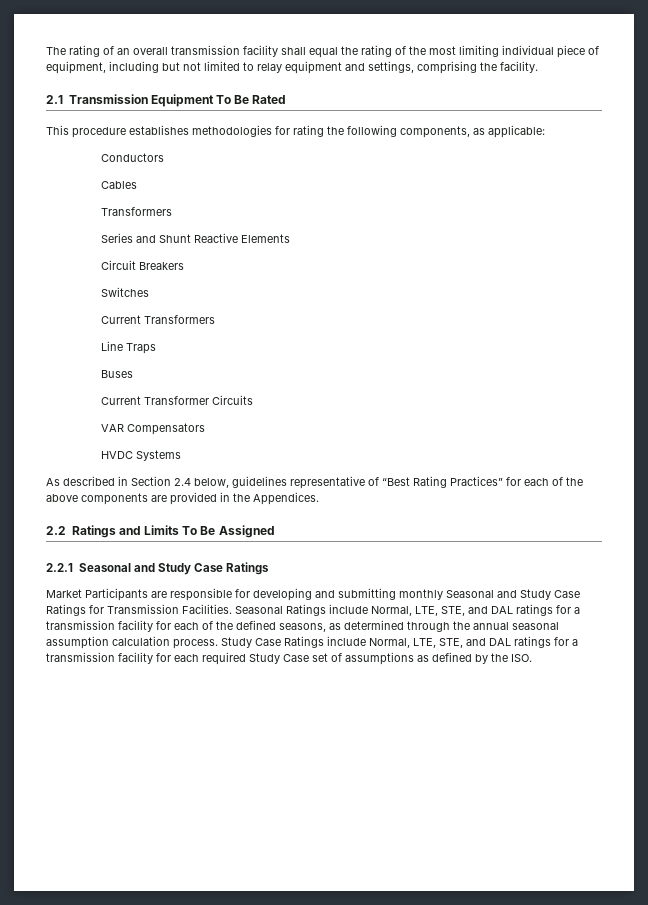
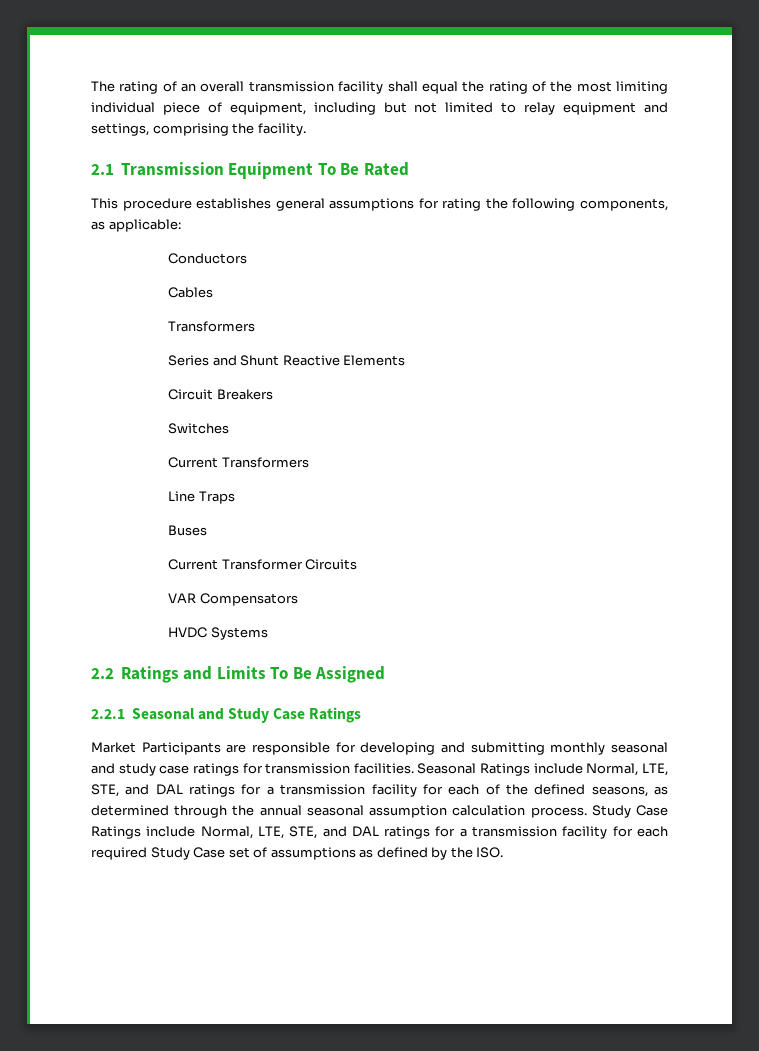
- This procedure establishes methodologies for rating the following components, as applicable:
+ This procedure establishes general assumptions for rating the following components, as applicable:
- As described in Section 2.4 below, guidelines representative of “Best Rating Practices” for each of the above components are provided in the Appendices.
- Market Participants are responsible for developing and submitting monthly Seasonal and Study Case Ratings for Transmission Facilities.
+ Market Participants are responsible for developing and submitting monthly seasonal and study case ratings for transmission facilities.

